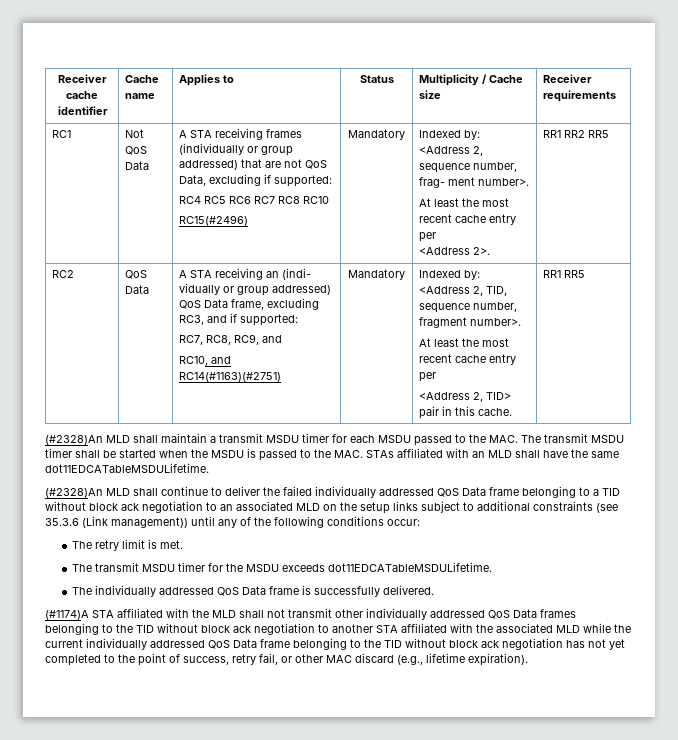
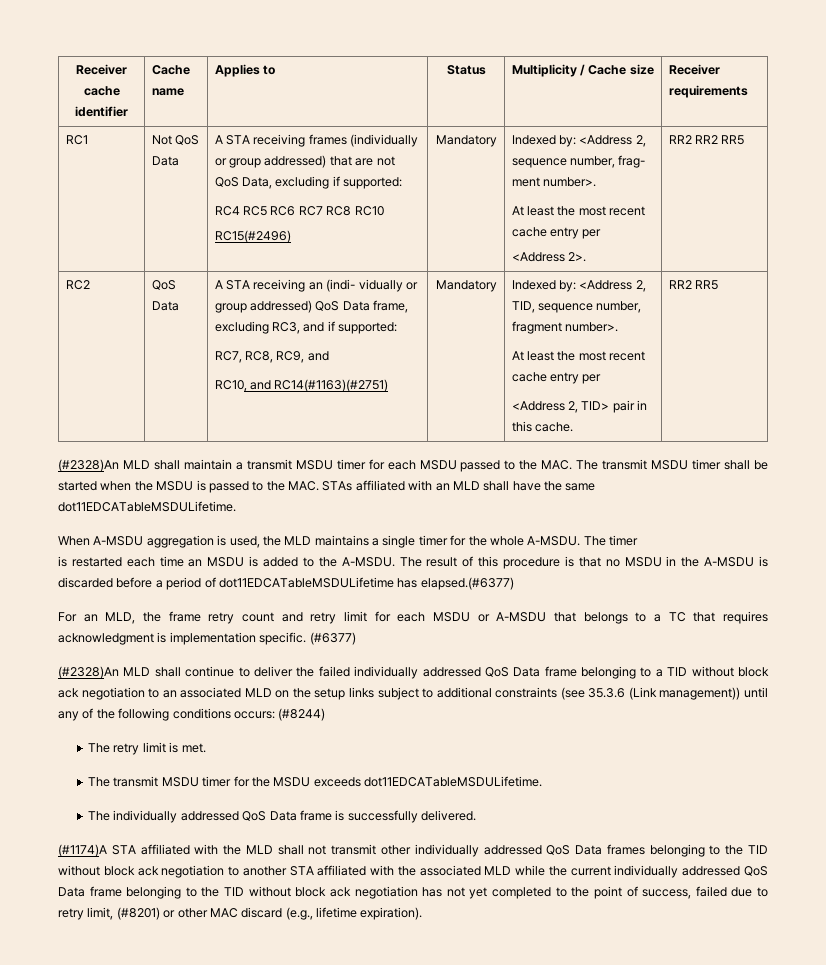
- RR1 RR2 RR5
+ RR2 RR2 RR5
- <Address 2, TID> pair in this cache. | RR1 RR5
+ <Address 2, TID> pair in this cache. | RR2 RR5
+ When A-MSDU aggregation is used, the MLD maintains a single timer for the whole A-MSDU. The timer
+ is restarted each time an MSDU is added to the A-MSDU. The result of this procedure is that no MSDU in the A-MSDU is discarded before a period of dot11EDCATableMSDULifetime has elapsed.(#6377)
+ For an MLD, the frame retry count and retry limit for each MSDU or A-MSDU that belongs to a TC that requires acknowledgment is implementation specific. (#6377)
- (#2328)An MLD shall continue to deliver the failed individually addressed QoS Data frame belonging to a TID without block ack negotiation to an associated MLD on the setup links subject to additional constraints (see 35.3.6 (Link management)) until any of the following conditions occur:
+ (#2328)An MLD shall continue to deliver the failed individually addressed QoS Data frame belonging to a TID without block ack negotiation to an associated MLD on the setup links subject to additional constraints (see 35.3.6 (Link management)) until any of the following conditions occurs: (#8244)
- (#1174)A STA affiliated with the MLD shall not transmit other individually addressed QoS Data frames belonging to the TID without block ack negotiation to another STA affiliated with the associated MLD while the current individually addressed QoS Data frame belonging to the TID without block ack negotiation has not yet completed to the point of success, retry fail, or other MAC discard (e.g., lifetime expiration).
+ (#1174)A STA affiliated with the MLD shall not transmit other individually addressed QoS Data frames belonging to the TID without block ack negotiation to another STA affiliated with the associated MLD while the current individually addressed QoS Data frame belonging to the TID without block ack negotiation has not yet completed to the point of success, failed due to retry limit, (#8201) or other MAC discard (e.g., lifetime expiration).

